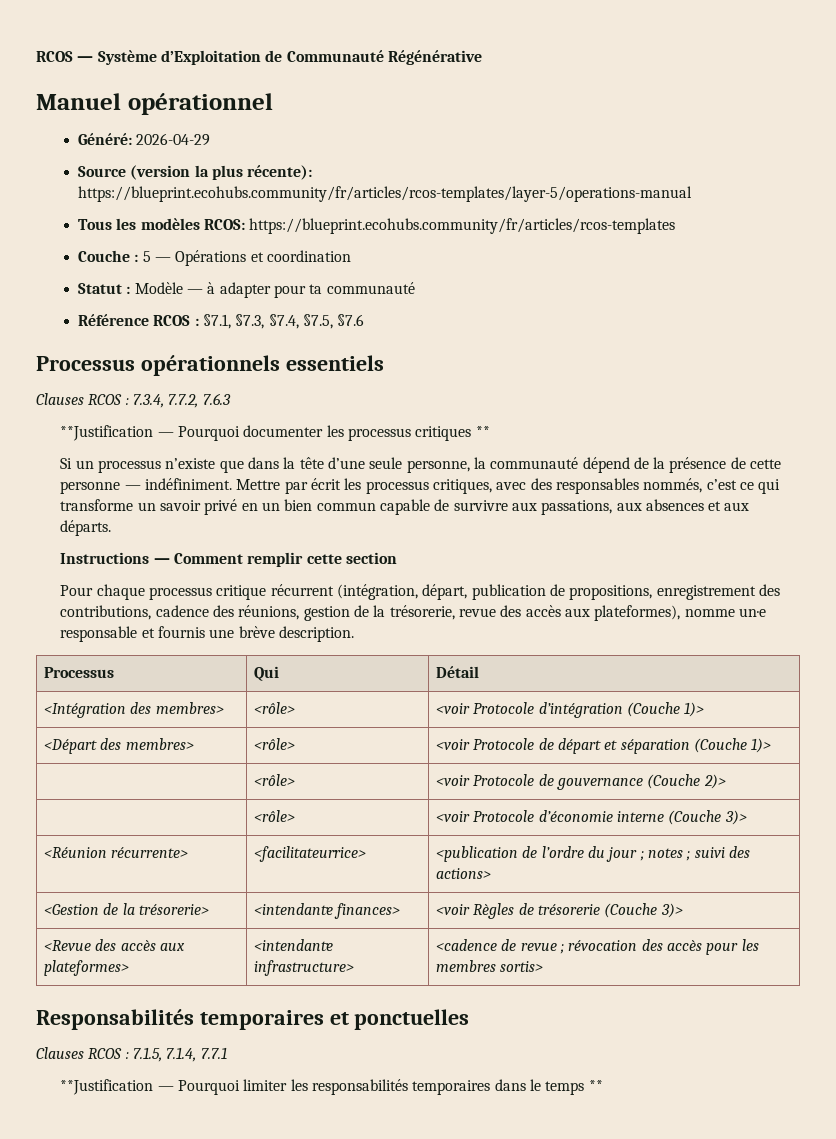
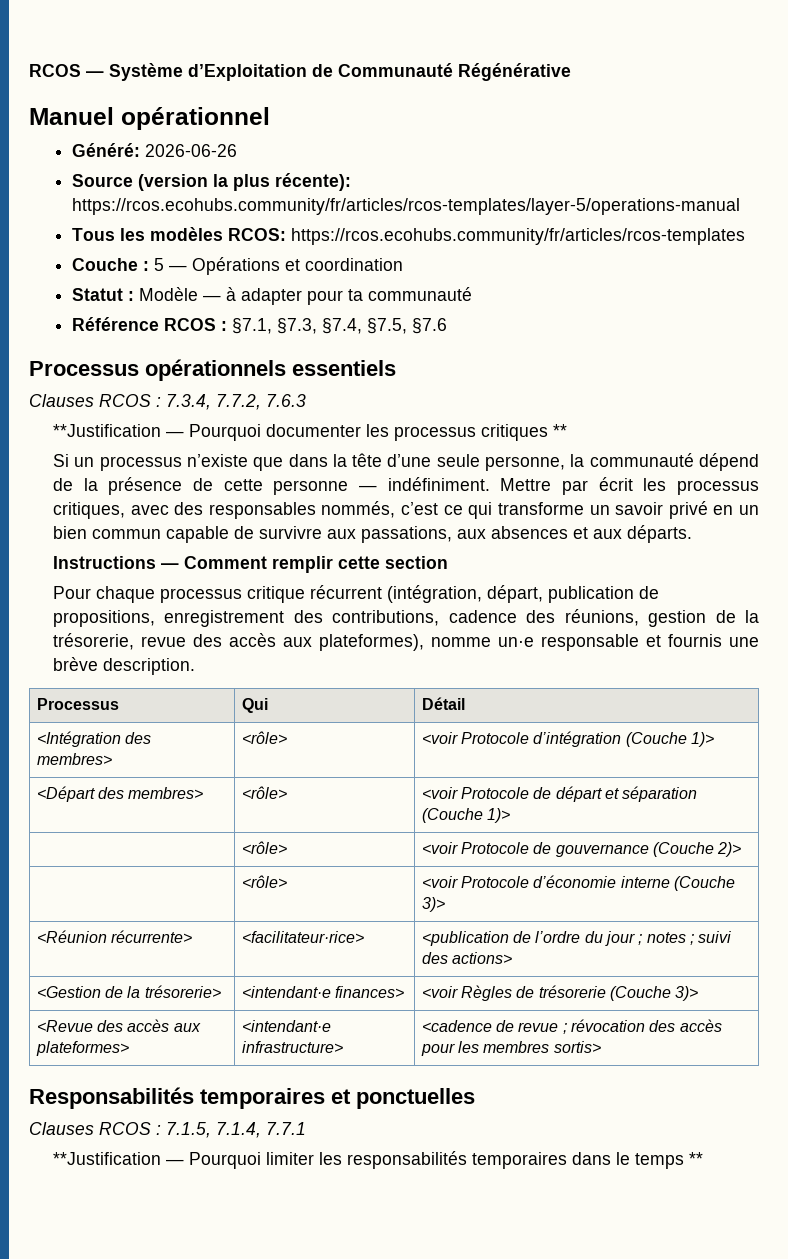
- Généré: 2026-04-29
+ Généré: 2026-06-26
- Source (version la plus récente): https://blueprint.ecohubs.community/fr/articles/rcos-templates/layer-5/operations-manual
+ Source (version la plus récente): https://rcos.ecohubs.community/fr/articles/rcos-templates/layer-5/operations-manual
- Tous les modèles RCOS: https://blueprint.ecohubs.community/fr/articles/rcos-templates
+ Tous les modèles RCOS: https://rcos.ecohubs.community/fr/articles/rcos-templates

